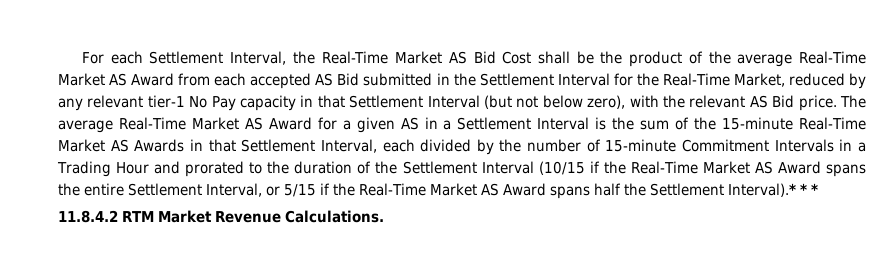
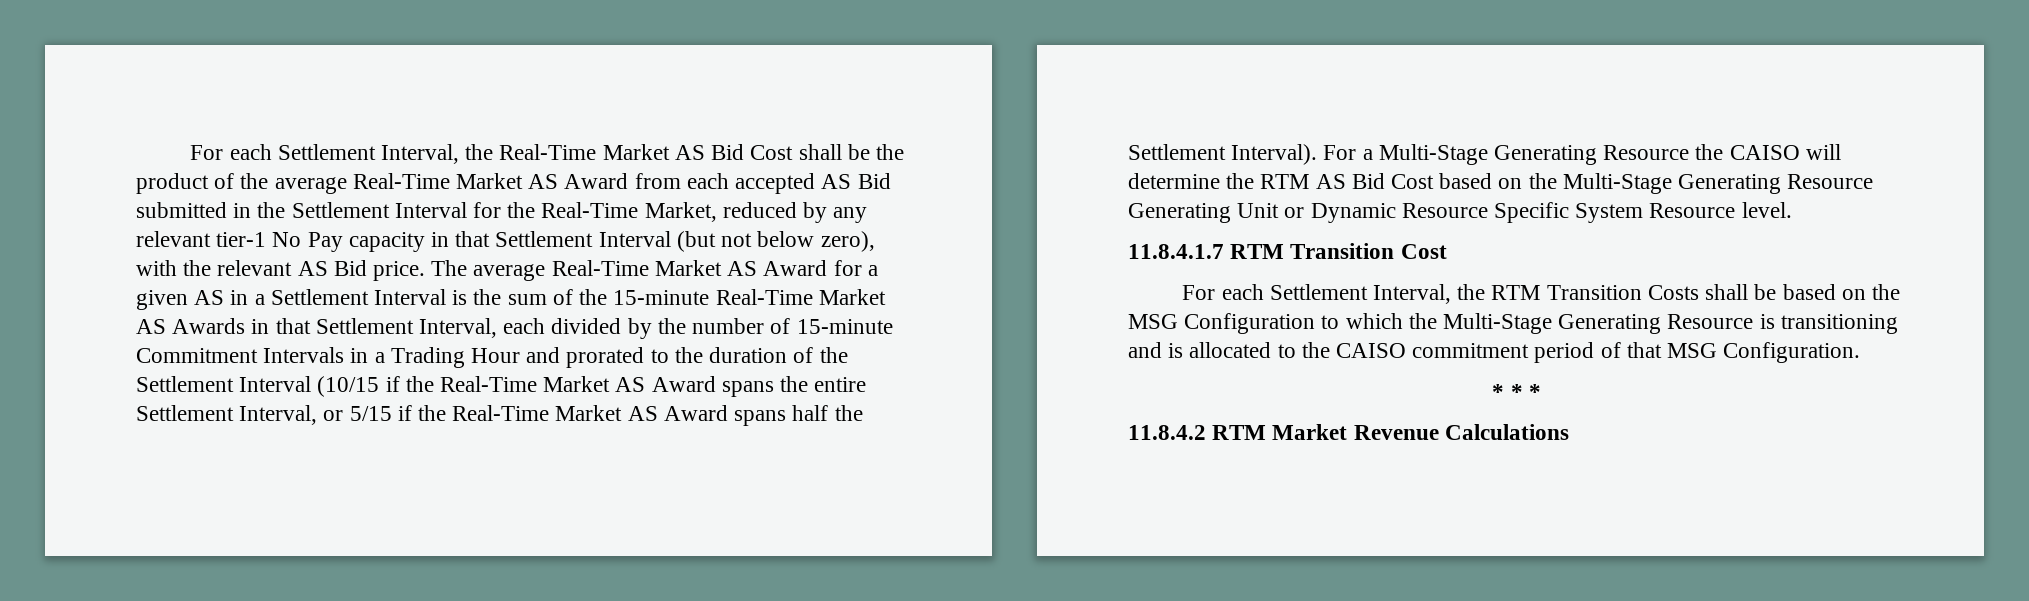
- The average Real-Time Market AS Award for a given AS in a Settlement Interval is the sum of the 15-minute Real-Time Market AS Awards in that Settlement Interval, each divided by the number of 15-minute Commitment Intervals in a Trading Hour and prorated to the duration of the Settlement Interval (10/15 if the Real-Time Market AS Award spans the entire Settlement Interval, or 5/15 if the Real-Time Market AS Award spans half the Settlement Interval).* * *
+ The average Real-Time Market AS Award for a given AS in a Settlement Interval is the sum of the 15-minute Real-Time Market AS Awards in that Settlement Interval, each divided by the number of 15-minute Commitment Intervals in a Trading Hour and prorated to the duration of the Settlement Interval (10/15 if the Real-Time Market AS Award spans the entire Settlement Interval, or 5/15 if the Real-Time Market AS Award spans half the Settlement Interval). For a Multi-Stage Generating Resource the CAISO will determine the RTM AS Bid Cost based on the Multi-Stage Generating Resource Generating Unit or Dynamic Resource Specific System Resource level.
+ 11.8.4.1.7 RTM Transition Cost
+ For each Settlement Interval, the RTM Transition Costs shall be based on the MSG Configuration to which the Multi-Stage Generating Resource is transitioning and is allocated to the CAISO commitment period of that MSG Configuration.
+ * * *
- 11.8.4.2 RTM Market Revenue Calculations.
+ 11.8.4.2 RTM Market Revenue Calculations

